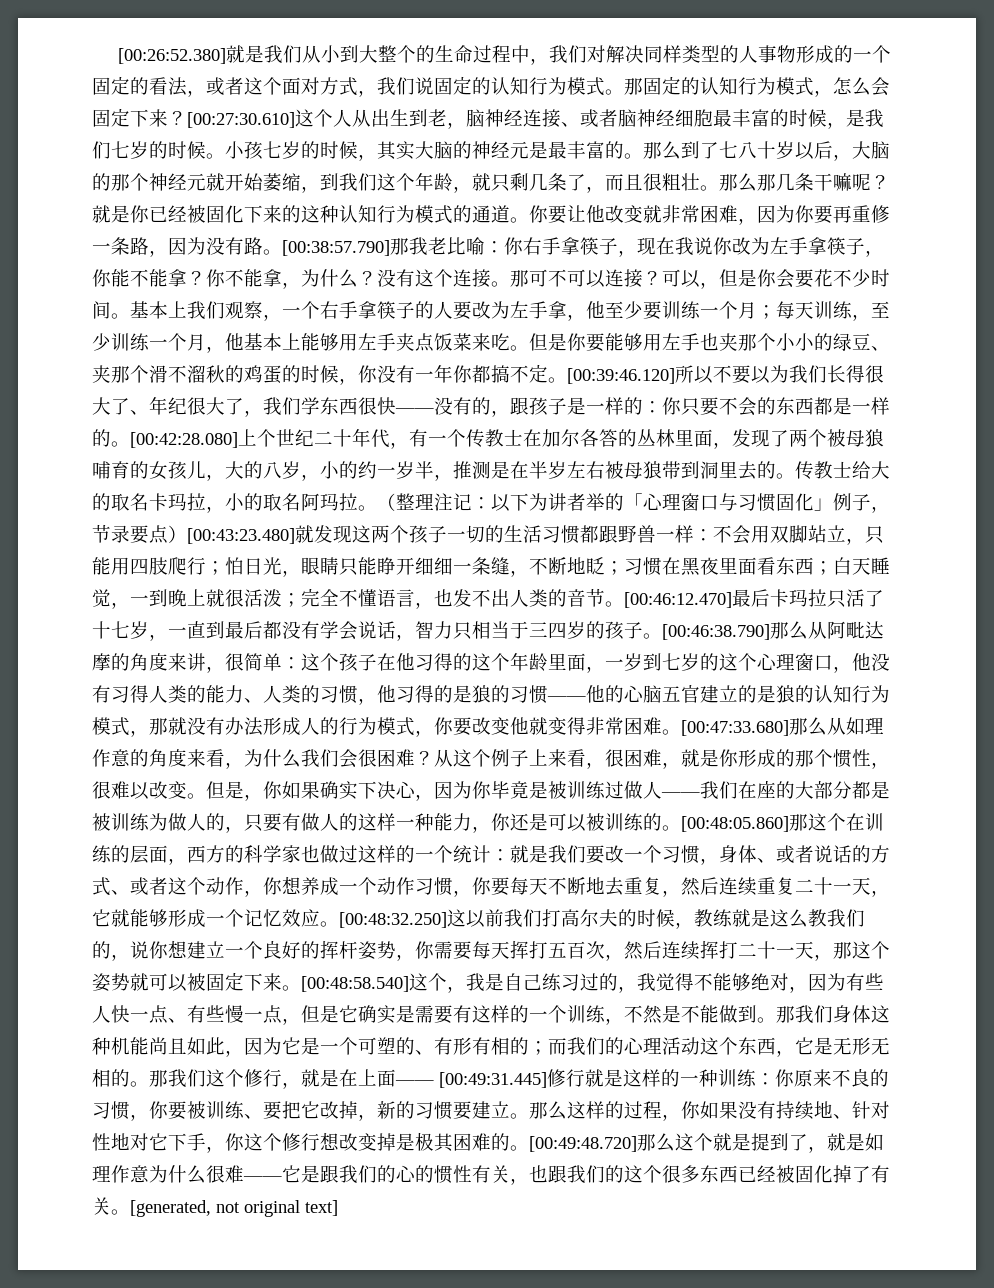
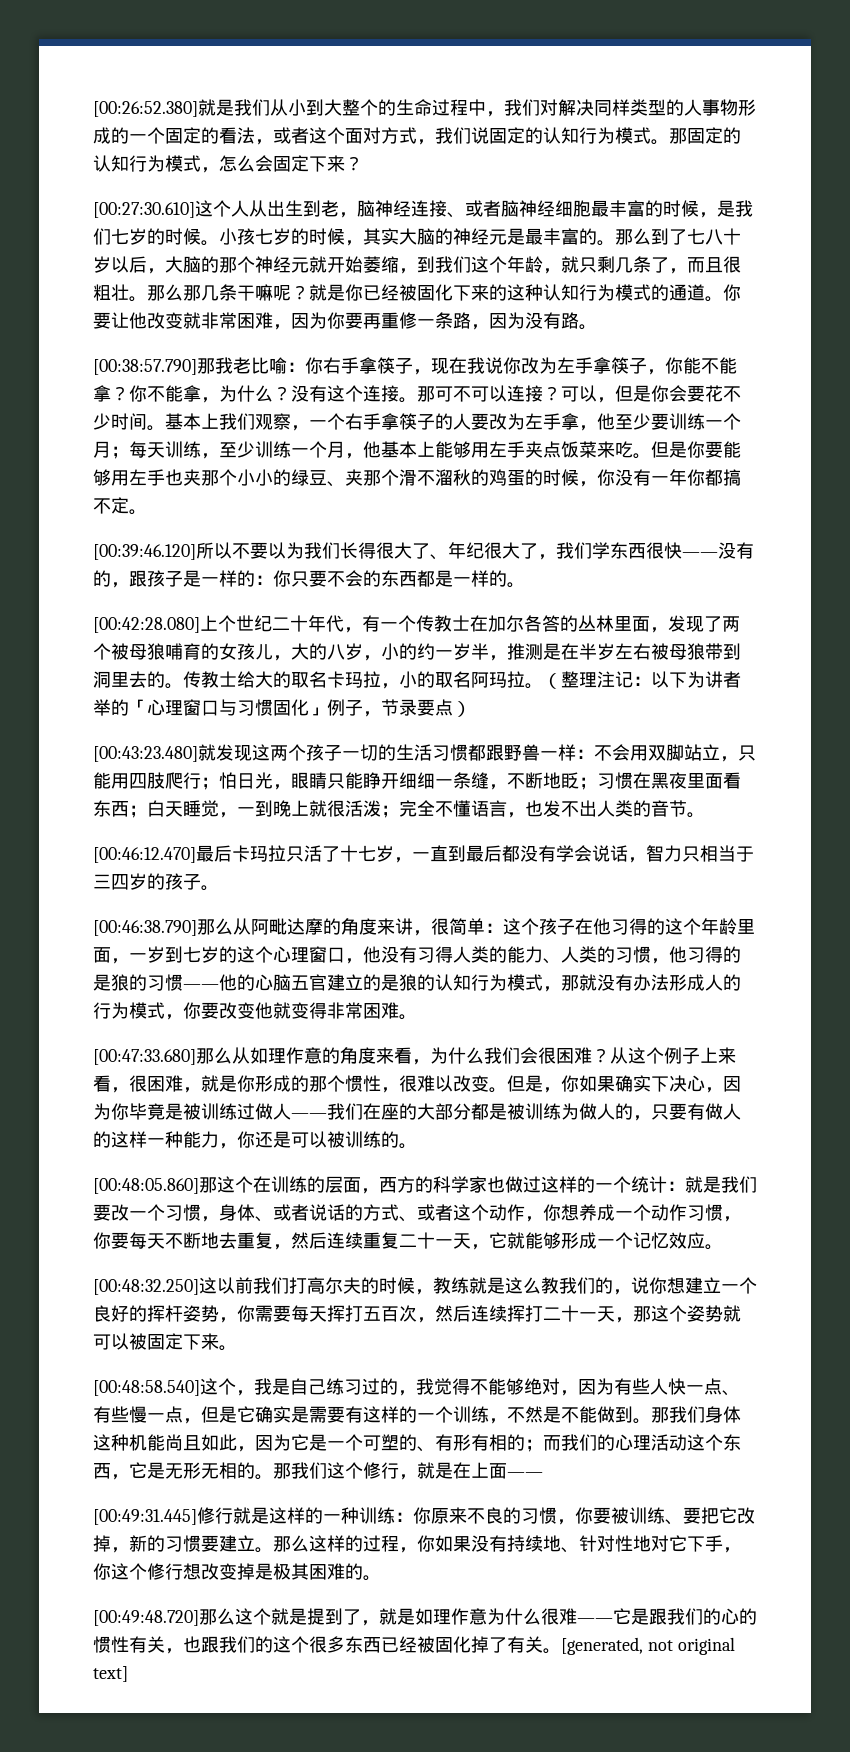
- 那固定的认知行为模式，怎么会固定下来？[00:27:30.610]这个人从出生到老，脑神经连接、或者脑神经细胞最丰富的时候，是我们七岁的时候。
+ 那固定的认知行为模式，怎么会固定下来？
+ [00:27:30.610]这个人从出生到老，脑神经连接、或者脑神经细胞最丰富的时候，是我们七岁的时候。
- 你要让他改变就非常困难，因为你要再重修一条路，因为没有路。[00:38:57.790]那我老比喻：你右手拿筷子，现在我说你改为左手拿筷子，你能不能拿？
+ 你要让他改变就非常困难，因为你要再重修一条路，因为没有路。
+ [00:38:57.790]那我老比喻：你右手拿筷子，现在我说你改为左手拿筷子，你能不能拿？
- 但是你要能够用左手也夹那个小小的绿豆、夹那个滑不溜秋的鸡蛋的时候，你没有一年你都搞不定。[00:39:46.120]所以不要以为我们长得很大了、年纪很大了，我们学东西很快——没有的，跟孩子是一样的：
+ 但是你要能够用左手也夹那个小小的绿豆、夹那个滑不溜秋的鸡蛋的时候，你没有一年你都搞不定。
+ [00:39:46.120]所以不要以为我们长得很大了、年纪很大了，我们学东西很快——没有的，跟孩子是一样的：
- 你只要不会的东西都是一样的。[00:42:28.080]上个世纪二十年代，有一个传教士在加尔各答的丛林里面，发现了两个被母狼哺育的女孩儿，大的八岁，小的约一岁半，推测是在半岁左右被母狼带到洞里去的。
+ 你只要不会的东西都是一样的。
+ [00:42:28.080]上个世纪二十年代，有一个传教士在加尔各答的丛林里面，发现了两个被母狼哺育的女孩儿，大的八岁，小的约一岁半，推测是在半岁左右被母狼带到洞里去的。
- 以下为讲者举的「心理窗口与习惯固化」例子，节录要点）[00:43:23.480]就发现这两个孩子一切的生活习惯都跟野兽一样：
+ 以下为讲者举的「心理窗口与习惯固化」例子，节录要点）
+ [00:43:23.480]就发现这两个孩子一切的生活习惯都跟野兽一样：
- 完全不懂语言，也发不出人类的音节。[00:46:12.470]最后卡玛拉只活了十七岁，一直到最后都没有学会说话，智力只相当于三四岁的孩子。[00:46:38.790]那么从阿毗达摩的角度来讲，很简单：
+ 完全不懂语言，也发不出人类的音节。
+ [00:46:12.470]最后卡玛拉只活了十七岁，一直到最后都没有学会说话，智力只相当于三四岁的孩子。
+ [00:46:38.790]那么从阿毗达摩的角度来讲，很简单：
- 这个孩子在他习得的这个年龄里面，一岁到七岁的这个心理窗口，他没有习得人类的能力、人类的习惯，他习得的是狼的习惯——他的心脑五官建立的是狼的认知行为模式，那就没有办法形成人的行为模式，你要改变他就变得非常困难。[00:47:33.680]那么从如理作意的角度来看，为什么我们会很困难？
+ 这个孩子在他习得的这个年龄里面，一岁到七岁的这个心理窗口，他没有习得人类的能力、人类的习惯，他习得的是狼的习惯——他的心脑五官建立的是狼的认知行为模式，那就没有办法形成人的行为模式，你要改变他就变得非常困难。
+ [00:47:33.680]那么从如理作意的角度来看，为什么我们会很困难？
- 但是，你如果确实下决心，因为你毕竟是被训练过做人——我们在座的大部分都是被训练为做人的，只要有做人的这样一种能力，你还是可以被训练的。[00:48:05.860]那这个在训练的层面，西方的科学家也做过这样的一个统计：
+ 但是，你如果确实下决心，因为你毕竟是被训练过做人——我们在座的大部分都是被训练为做人的，只要有做人的这样一种能力，你还是可以被训练的。
+ [00:48:05.860]那这个在训练的层面，西方的科学家也做过这样的一个统计：
- 就是我们要改一个习惯，身体、或者说话的方式、或者这个动作，你想养成一个动作习惯，你要每天不断地去重复，然后连续重复二十一天，它就能够形成一个记忆效应。[00:48:32.250]这以前我们打高尔夫的时候，教练就是这么教我们的，说你想建立一个良好的挥杆姿势，你需要每天挥打五百次，然后连续挥打二十一天，那这个姿势就可以被固定下来。[00:48:58.540]这个，我是自己练习过的，我觉得不能够绝对，因为有些人快一点、有些慢一点，但是它确实是需要有这样的一个训练，不然是不能做到。
+ 就是我们要改一个习惯，身体、或者说话的方式、或者这个动作，你想养成一个动作习惯，你要每天不断地去重复，然后连续重复二十一天，它就能够形成一个记忆效应。
+ [00:48:32.250]这以前我们打高尔夫的时候，教练就是这么教我们的，说你想建立一个良好的挥杆姿势，你需要每天挥打五百次，然后连续挥打二十一天，那这个姿势就可以被固定下来。
+ [00:48:58.540]这个，我是自己练习过的，我觉得不能够绝对，因为有些人快一点、有些慢一点，但是它确实是需要有这样的一个训练，不然是不能做到。
- 那我们这个修行，就是在上面—— [00:49:31.445]修行就是这样的一种训练：你原来不良的习惯，你要被训练、要把它改掉，新的习惯要建立。
+ 那我们这个修行，就是在上面——
+ [00:49:31.445]修行就是这样的一种训练：你原来不良的习惯，你要被训练、要把它改掉，新的习惯要建立。
- 那么这样的过程，你如果没有持续地、针对性地对它下手，你这个修行想改变掉是极其困难的。[00:49:48.720]那么这个就是提到了，就是如理作意为什么很难——它是跟我们的心的惯性有关，也跟我们的这个很多东西已经被固化掉了有关。
+ 那么这样的过程，你如果没有持续地、针对性地对它下手，你这个修行想改变掉是极其困难的。
+ [00:49:48.720]那么这个就是提到了，就是如理作意为什么很难——它是跟我们的心的惯性有关，也跟我们的这个很多东西已经被固化掉了有关。

